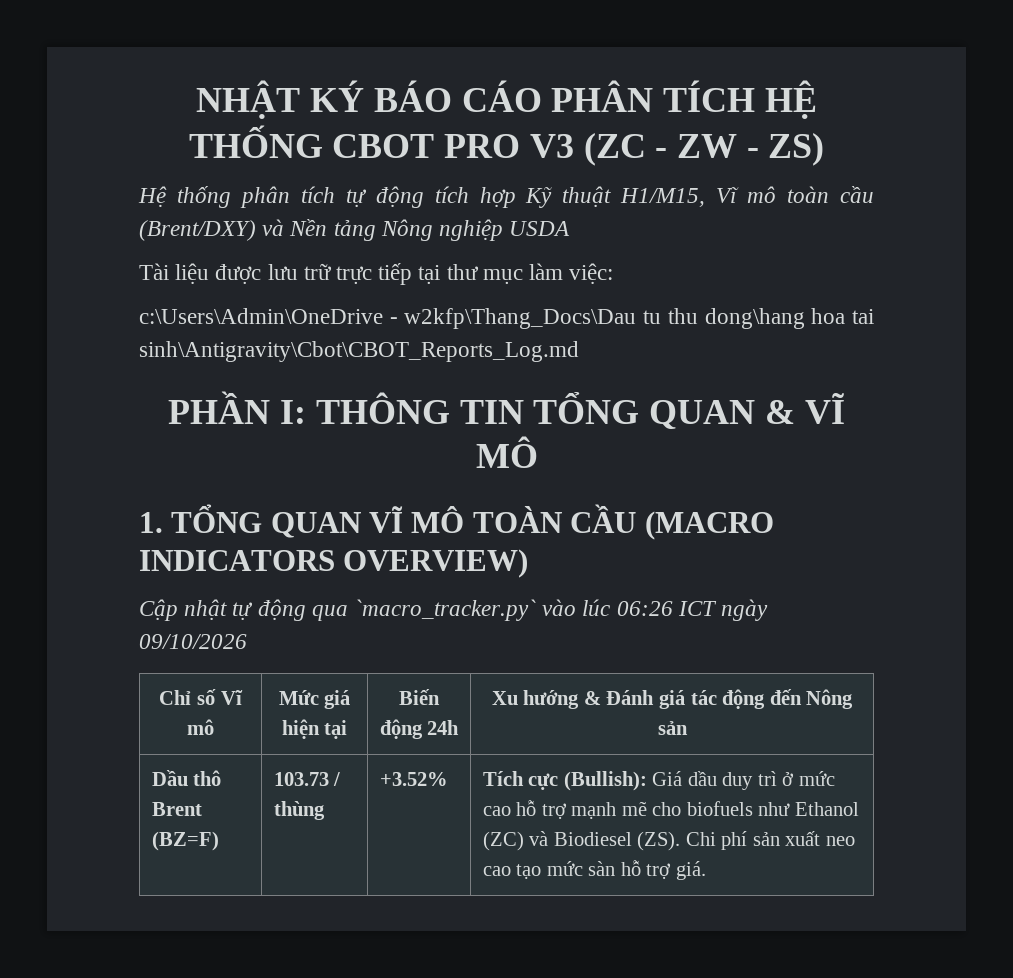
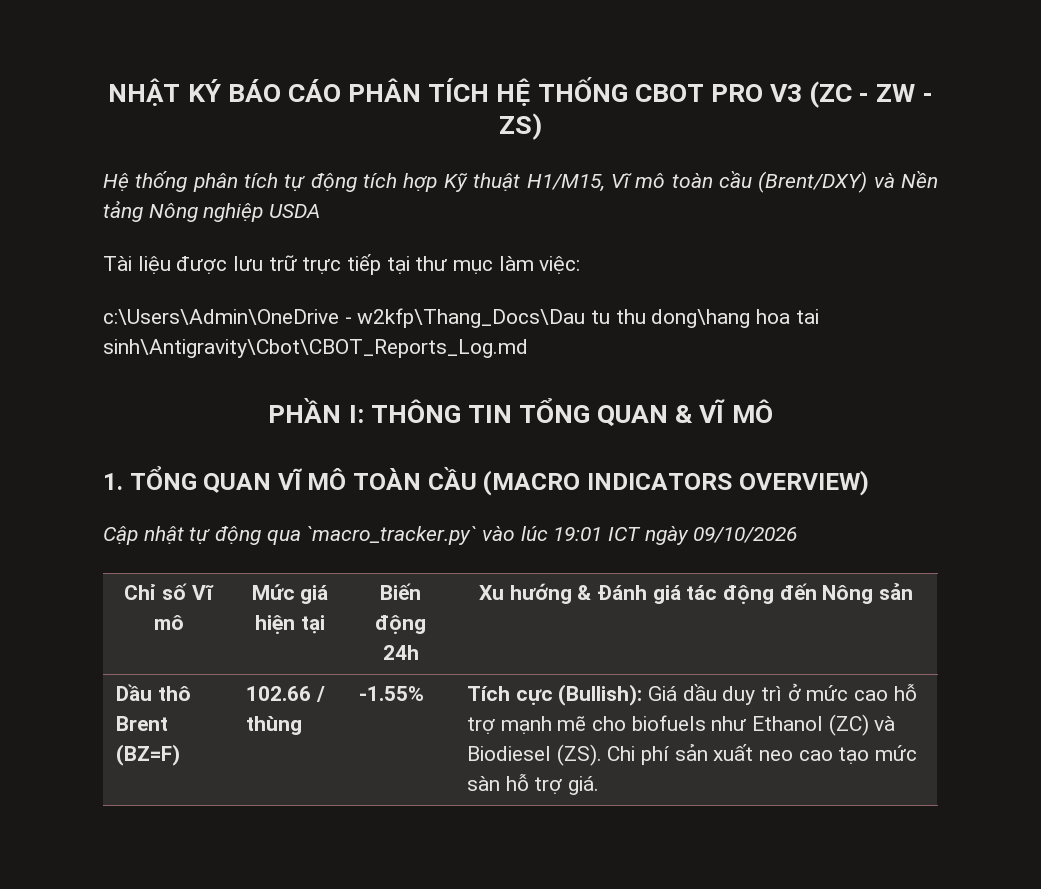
- Cập nhật tự động qua `macro_tracker.py` vào lúc 06:26 ICT ngày 09/10/2026
+ Cập nhật tự động qua `macro_tracker.py` vào lúc 19:01 ICT ngày 09/10/2026
- 103.73 / thùng
+ 102.66 / thùng
- +3.52%
+ -1.55%

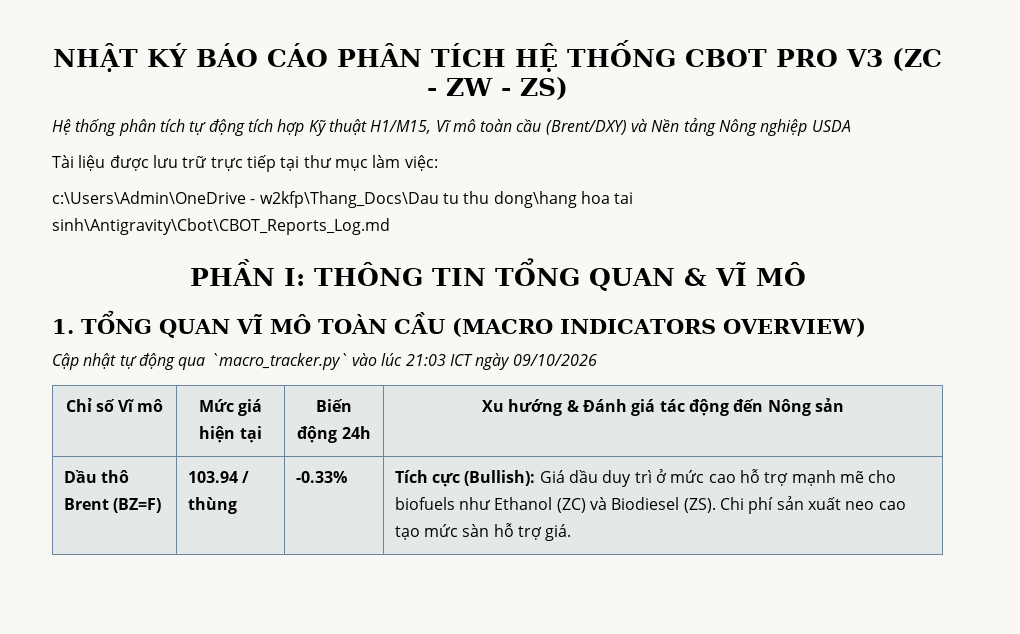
- Cập nhật tự động qua `macro_tracker.py` vào lúc 19:01 ICT ngày 09/10/2026
+ Cập nhật tự động qua `macro_tracker.py` vào lúc 21:03 ICT ngày 09/10/2026
- 102.66 / thùng
+ 103.94 / thùng
- -1.55%
+ -0.33%

